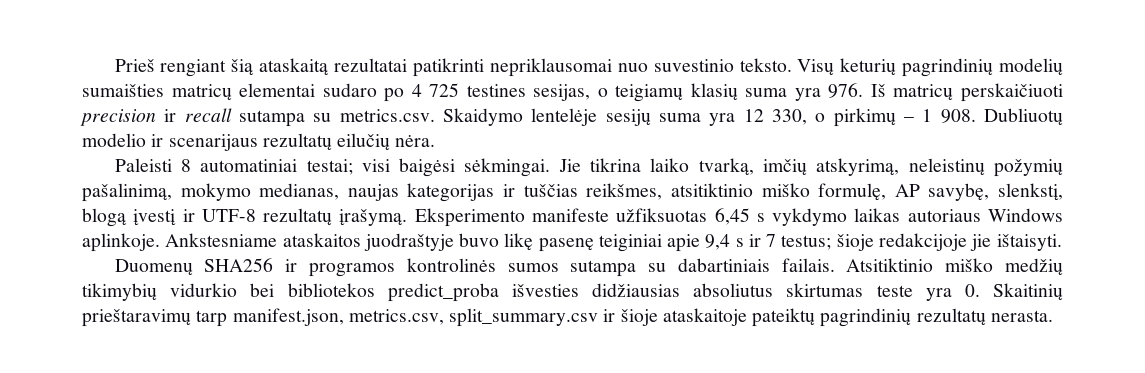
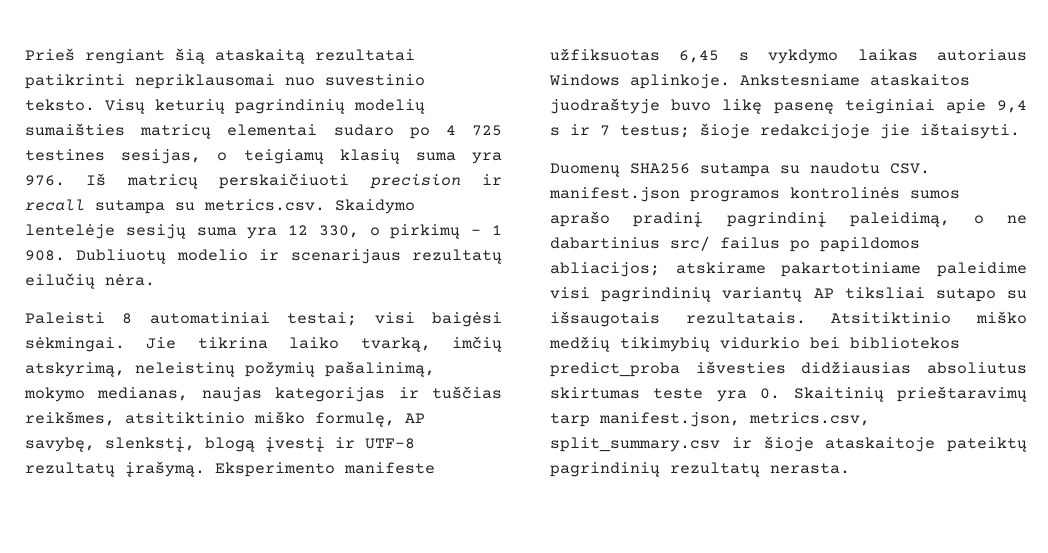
- Duomenų SHA256 ir programos kontrolinės sumos sutampa su dabartiniais failais.
+ Duomenų SHA256 sutampa su naudotu CSV. manifest.json programos kontrolinės sumos aprašo pradinį pagrindinį paleidimą, o ne dabartinius src/ failus po papildomos abliacijos; atskirame pakartotiniame paleidime visi pagrindinių variantų AP tiksliai sutapo su išsaugotais rezultatais.

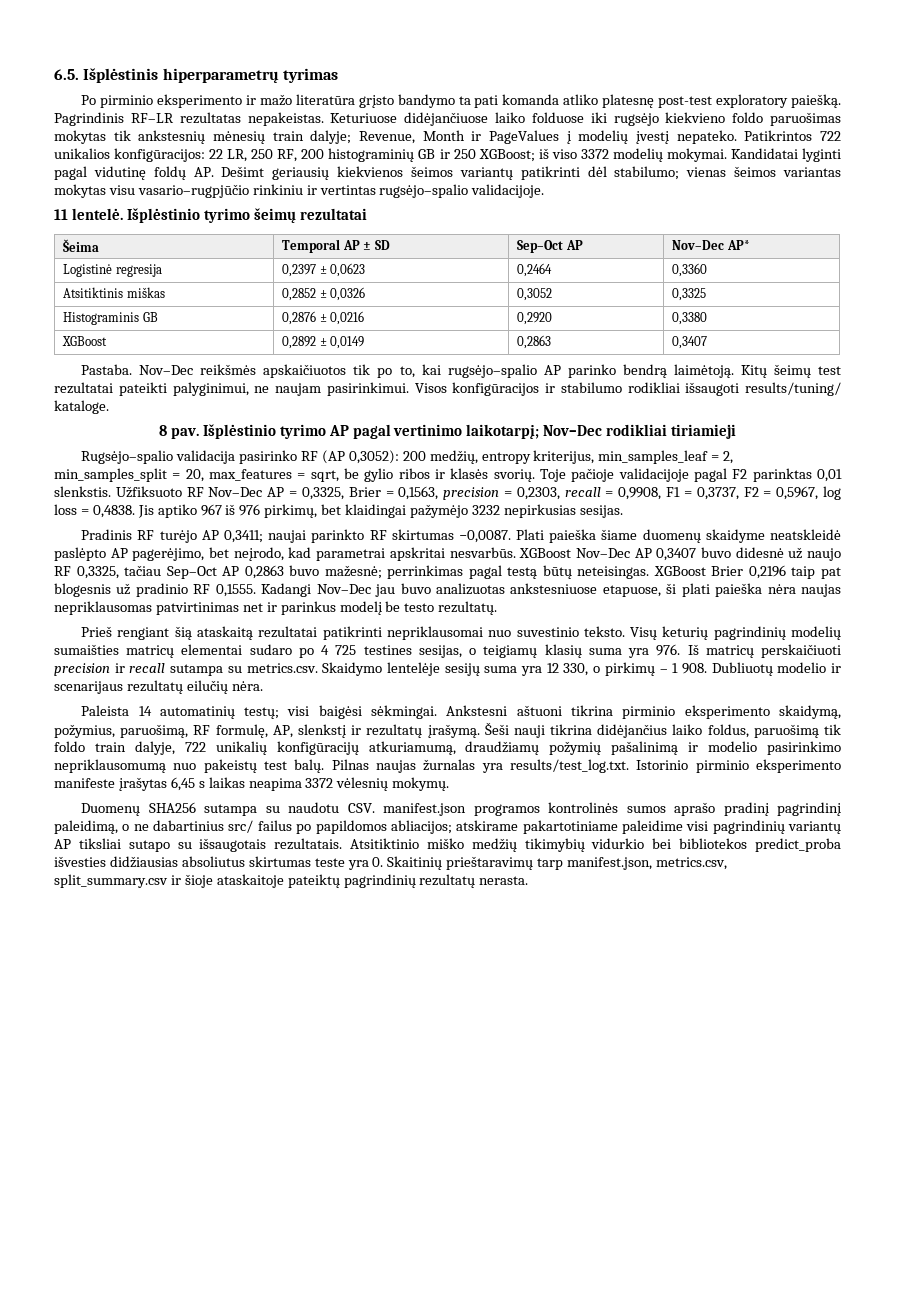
+ 6.5. Išplėstinis hiperparametrų tyrimas
+ Po pirminio eksperimento ir mažo literatūra grįsto bandymo ta pati komanda atliko platesnę post-test exploratory paiešką. Pagrindinis RF–LR rezultatas nepakeistas. Keturiuose didėjančiuose laiko folduose iki rugsėjo kiekvieno foldo paruošimas mokytas tik ankstesnių mėnesių train dalyje; Revenue, Month ir PageValues į modelių įvestį nepateko. Patikrintos 722 unikalios konfigūracijos: 22 LR, 250 RF, 200 histograminių GB ir 250 XGBoost; iš viso 3372 modelių mokymai. Kandidatai lyginti pagal vidutinę foldų AP. Dešimt geriausių kiekvienos šeimos variantų patikrinti dėl stabilumo; vienas šeimos variantas mokytas visu vasario–rugpjūčio rinkiniu ir vertintas rugsėjo–spalio validacijoje.
+ 11 lentelė. Išplėstinio tyrimo šeimų rezultatai
+ Šeima | Temporal AP ± SD | Sep–Oct AP | Nov–Dec AP*
+ Logistinė regresija | 0,2397 ± 0,0623 | 0,2464 | 0,3360
+ Atsitiktinis miškas | 0,2852 ± 0,0326 | 0,3052 | 0,3325
+ Histograminis GB | 0,2876 ± 0,0216 | 0,2920 | 0,3380
+ XGBoost | 0,2892 ± 0,0149 | 0,2863 | 0,3407
+ Pastaba. Nov–Dec reikšmės apskaičiuotos tik po to, kai rugsėjo–spalio AP parinko bendrą laimėtoją. Kitų šeimų test rezultatai pateikti palyginimui, ne naujam pasirinkimui. Visos konfigūracijos ir stabilumo rodikliai išsaugoti results/tuning/ kataloge.
+ 8 pav. Išplėstinio tyrimo AP pagal vertinimo laikotarpį; Nov–Dec rodikliai tiriamieji
+ Rugsėjo–spalio validacija pasirinko RF (AP 0,3052): 200 medžių, entropy kriterijus, min_samples_leaf = 2, min_samples_split = 20, max_features = sqrt, be gylio ribos ir klasės svorių. Toje pačioje validacijoje pagal F2 parinktas 0,01 slenkstis. Užfiksuoto RF Nov–Dec AP = 0,3325, Brier = 0,1563, precision = 0,2303, recall = 0,9908, F1 = 0,3737, F2 = 0,5967, log loss = 0,4838. Jis aptiko 967 iš 976 pirkimų, bet klaidingai pažymėjo 3232 nepirkusias sesijas.
+ Pradinis RF turėjo AP 0,3411; naujai parinkto RF skirtumas −0,0087. Plati paieška šiame duomenų skaidyme neatskleidė paslėpto AP pagerėjimo, bet neįrodo, kad parametrai apskritai nesvarbūs. XGBoost Nov–Dec AP 0,3407 buvo didesnė už naujo RF 0,3325, tačiau Sep–Oct AP 0,2863 buvo mažesnė; perrinkimas pagal testą būtų neteisingas. XGBoost Brier 0,2196 taip pat blogesnis už pradinio RF 0,1555. Kadangi Nov–Dec jau buvo analizuotas ankstesniuose etapuose, ši plati paieška nėra naujas nepriklausomas patvirtinimas net ir parinkus modelį be testo rezultatų.
- Paleisti 8 automatiniai testai; visi baigėsi sėkmingai. Jie tikrina laiko tvarką, imčių atskyrimą, neleistinų požymių pašalinimą, mokymo medianas, naujas kategorijas ir tuščias reikšmes, atsitiktinio miško formulę, AP savybę, slenkstį, blogą įvestį ir UTF‑8 rezultatų įrašymą. Eksperimento manifeste užfiksuotas 6,45 s vykdymo laikas autoriaus Windows aplinkoje. Ankstesniame ataskaitos juodraštyje buvo likę pasenę teiginiai apie 9,4 s ir 7 testus; šioje redakcijoje jie ištaisyti.
+ Paleista 14 automatinių testų; visi baigėsi sėkmingai. Ankstesni aštuoni tikrina pirminio eksperimento skaidymą, požymius, paruošimą, RF formulę, AP, slenkstį ir rezultatų įrašymą. Šeši nauji tikrina didėjančius laiko foldus, paruošimą tik foldo train dalyje, 722 unikalių konfigūracijų atkuriamumą, draudžiamų požymių pašalinimą ir modelio pasirinkimo nepriklausomumą nuo pakeistų test balų. Pilnas naujas žurnalas yra results/test_log.txt. Istorinio pirminio eksperimento manifeste įrašytas 6,45 s laikas neapima 3372 vėlesnių mokymų.

